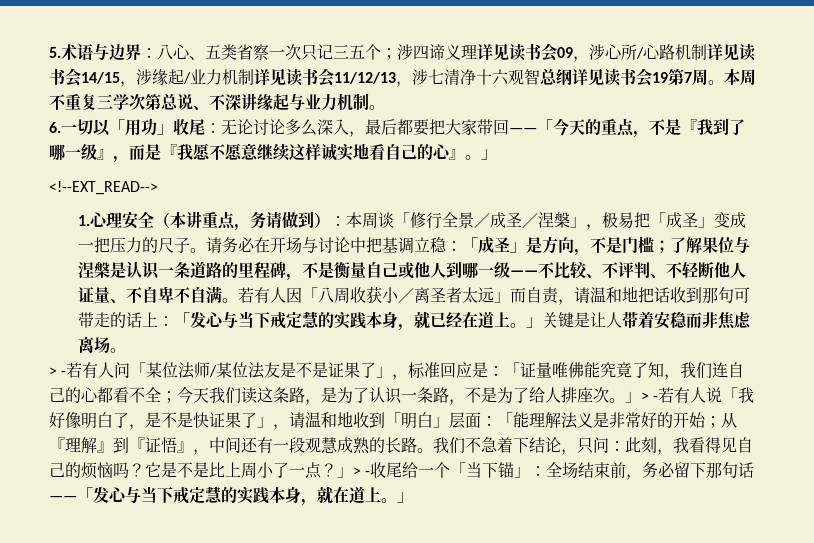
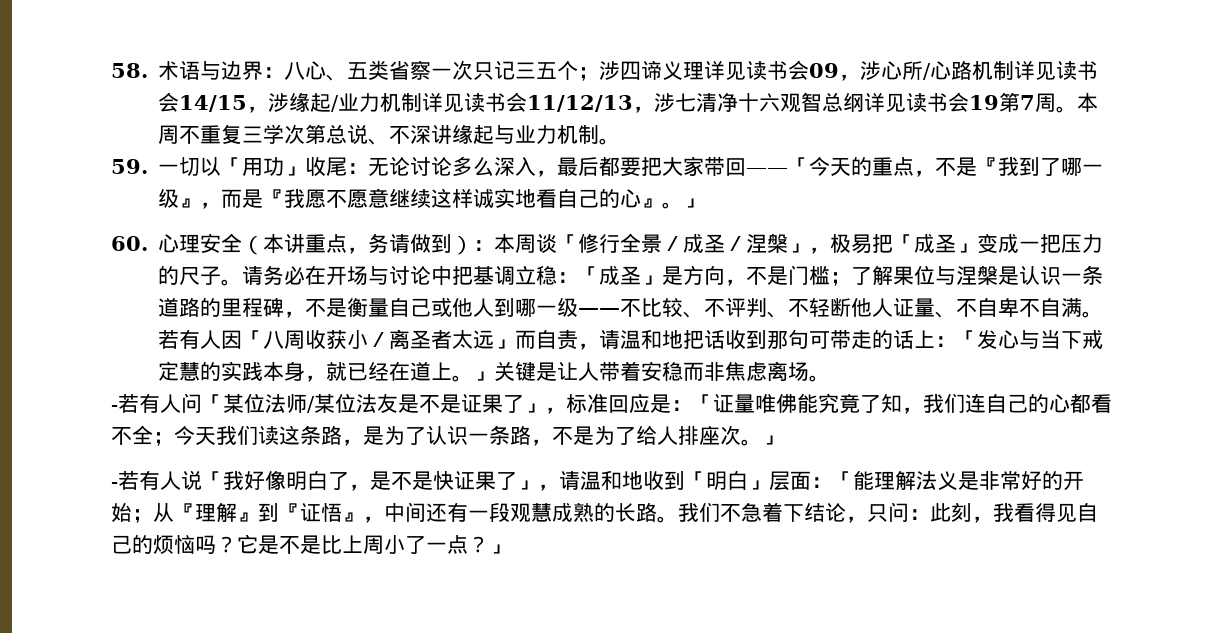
- 5.术语与边界：八心、五类省察一次只记三五个；涉四谛义理详见读书会09，涉心所/心路机制详见读书会14/15，涉缘起/业力机制详见读书会11/12/13，涉七清净十六观智总纲详见读书会19第7周。
+ 58.术语与边界：八心、五类省察一次只记三五个；涉四谛义理详见读书会09，涉心所/心路机制详见读书会14/15，涉缘起/业力机制详见读书会11/12/13，涉七清净十六观智总纲详见读书会19第7周。
- 6.一切以「用功」收尾：无论讨论多么深入，最后都要把大家带回——「今天的重点，不是『我到了哪一级』，而是『我愿不愿意继续这样诚实地看自己的心』。」
+ 59.一切以「用功」收尾：无论讨论多么深入，最后都要把大家带回——「今天的重点，不是『我到了哪一级』，而是『我愿不愿意继续这样诚实地看自己的心』。」
- <!--EXT_READ-->
- 1.心理安全（本讲重点，务请做到）：本周谈「修行全景／成圣／涅槃」，极易把「成圣」变成一把压力的尺子。
+ 60.心理安全（本讲重点，务请做到）：本周谈「修行全景／成圣／涅槃」，极易把「成圣」变成一把压力的尺子。
- > -若有人问「某位法师/某位法友是不是证果了」，标准回应是：
+ -若有人问「某位法师/某位法友是不是证果了」，标准回应是：
- 今天我们读这条路，是为了认识一条路，不是为了给人排座次。」> -若有人说「我好像明白了，是不是快证果了」，请温和地收到「明白」层面：
+ 今天我们读这条路，是为了认识一条路，不是为了给人排座次。」
+ -若有人说「我好像明白了，是不是快证果了」，请温和地收到「明白」层面：
- 它是不是比上周小了一点？」> -收尾给一个「当下锚」：全场结束前，务必留下那句话——「发心与当下戒定慧的实践本身，就在道上。」
+ 它是不是比上周小了一点？」

